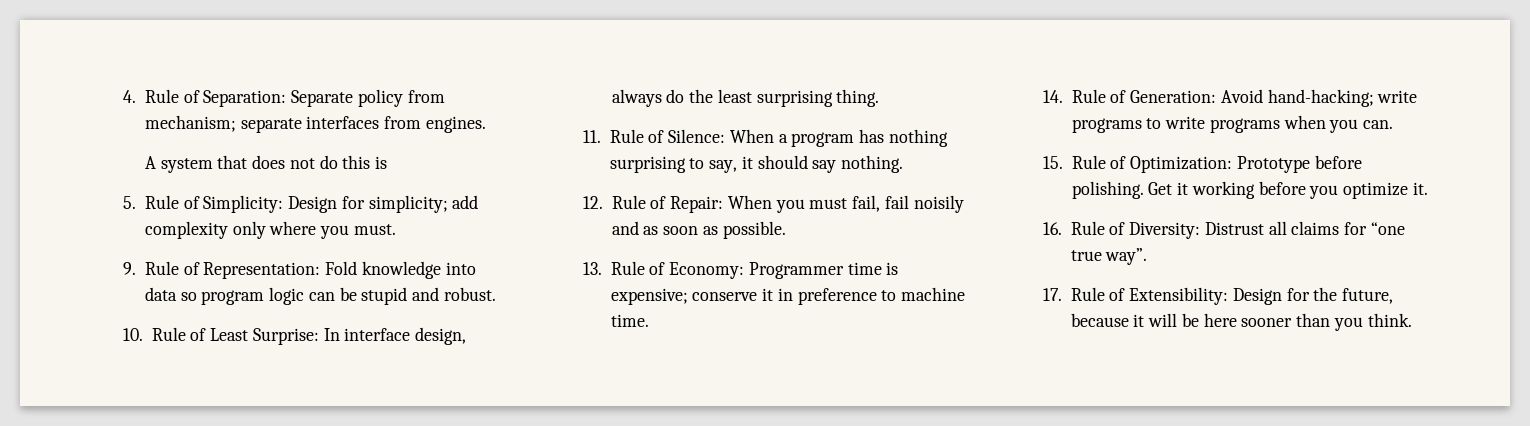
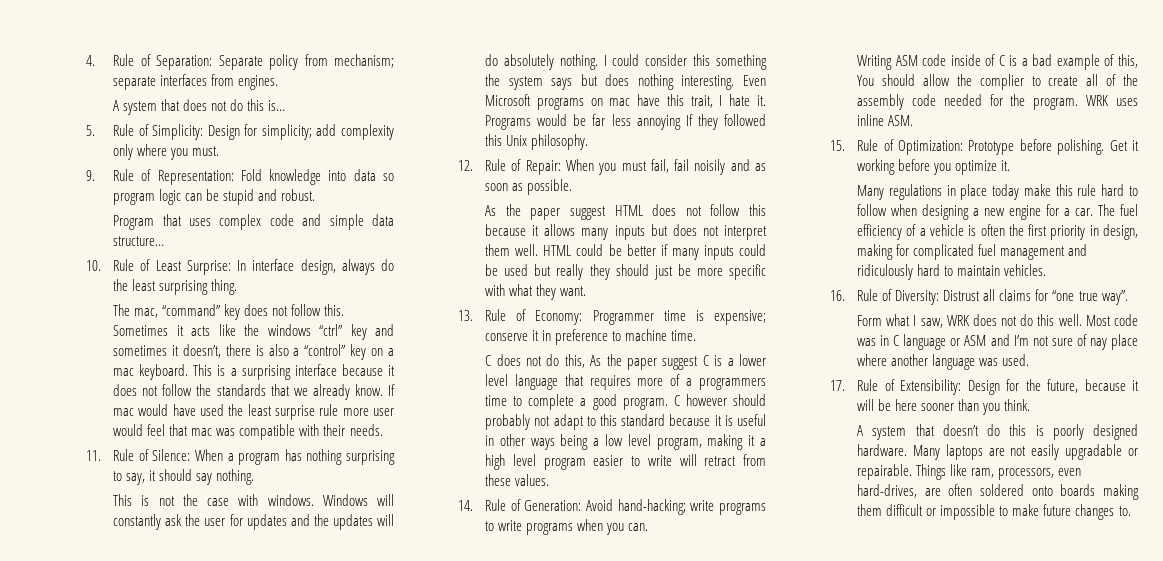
- A system that does not do this is
+ A system that does not do this is…
+ Program that uses complex code and simple data structure…
+ The mac, “command” key does not follow this. Sometimes it acts like the windows “ctrl” key and sometimes it doesn’t, there is also a “control” key on a mac keyboard. This is a surprising interface because it does not follow the standards that we already know. If mac would have used the least surprise rule more user would feel that mac was compatible with their needs.
+ This is not the case with windows. Windows will constantly ask the user for updates and the updates will do absolutely nothing. I could consider this something the system says but does nothing interesting. Even Microsoft programs on mac have this trait, I hate it. Programs would be far less annoying If they followed this Unix philosophy.
+ As the paper suggest HTML does not follow this because it allows many inputs but does not interpret them well. HTML could be better if many inputs could be used but really they should just be more specific with what they want.
+ C does not do this, As the paper suggest C is a lower level language that requires more of a programmers time to complete a good program. C however should probably not adapt to this standard because it is useful in other ways being a low level program, making it a high level program easier to write will retract from these values.
+ Writing ASM code inside of C is a bad example of this, You should allow the complier to create all of the assembly code needed for the program. WRK uses inline ASM.
+ Many regulations in place today make this rule hard to follow when designing a new engine for a car. The fuel efficiency of a vehicle is often the first priority in design, making for complicated fuel management and ridiculously hard to maintain vehicles.
+ Form what I saw, WRK does not do this well. Most code was in C language or ASM and I’m not sure of nay place where another language was used.
+ A system that doesn’t do this is poorly designed hardware. Many laptops are not easily upgradable or repairable. Things like ram, processors, even hard-drives, are often soldered onto boards making them difficult or impossible to make future changes to.

